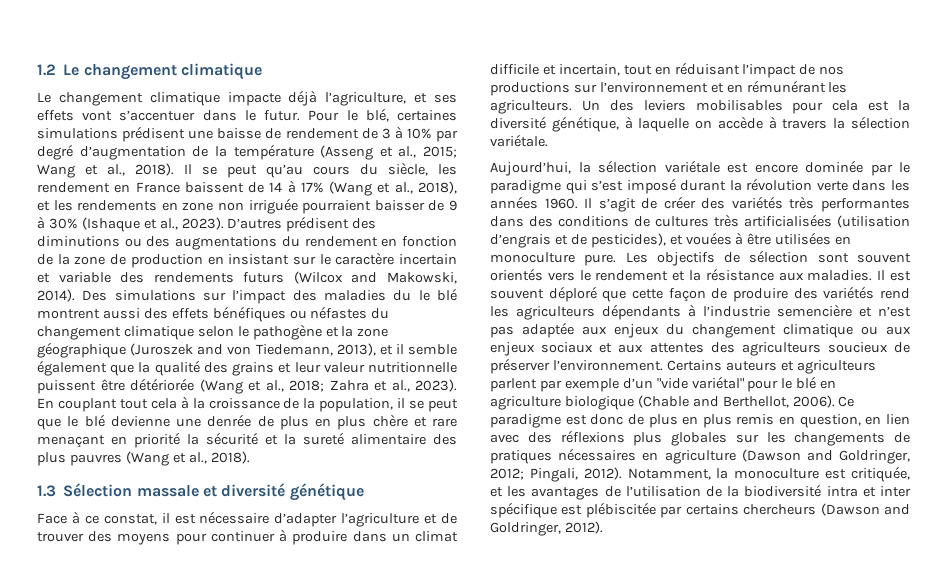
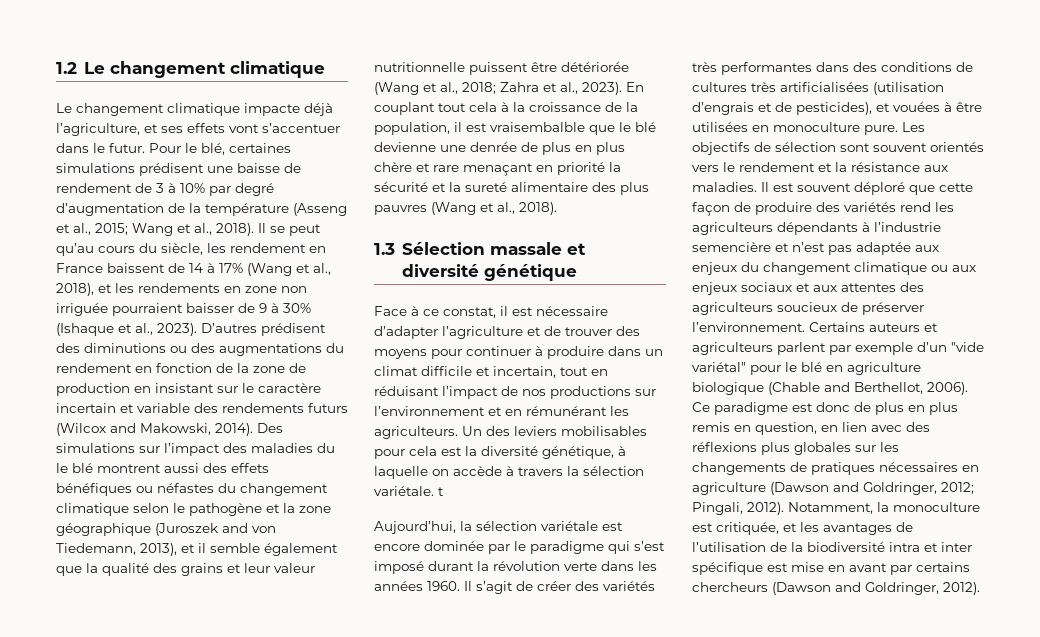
- En couplant tout cela à la croissance de la population, il se peut que le blé devienne une denrée de plus en plus chère et rare menaçant en priorité la sécurité et la sureté alimentaire des plus pauvres (Wang et al., 2018).
+ En couplant tout cela à la croissance de la population, il est vraisembalble que le blé devienne une denrée de plus en plus chère et rare menaçant en priorité la sécurité et la sureté alimentaire des plus pauvres (Wang et al., 2018).
- Un des leviers mobilisables pour cela est la diversité génétique, à laquelle on accède à travers la sélection variétale.
+ Un des leviers mobilisables pour cela est la diversité génétique, à laquelle on accède à travers la sélection variétale. t
- Notamment, la monoculture est critiquée, et les avantages de l’utilisation de la biodiversité intra et inter spécifique est plébiscitée par certains chercheurs (Dawson and Goldringer, 2012).
+ Notamment, la monoculture est critiquée, et les avantages de l’utilisation de la biodiversité intra et inter spécifique est mise en avant par certains chercheurs (Dawson and Goldringer, 2012).

